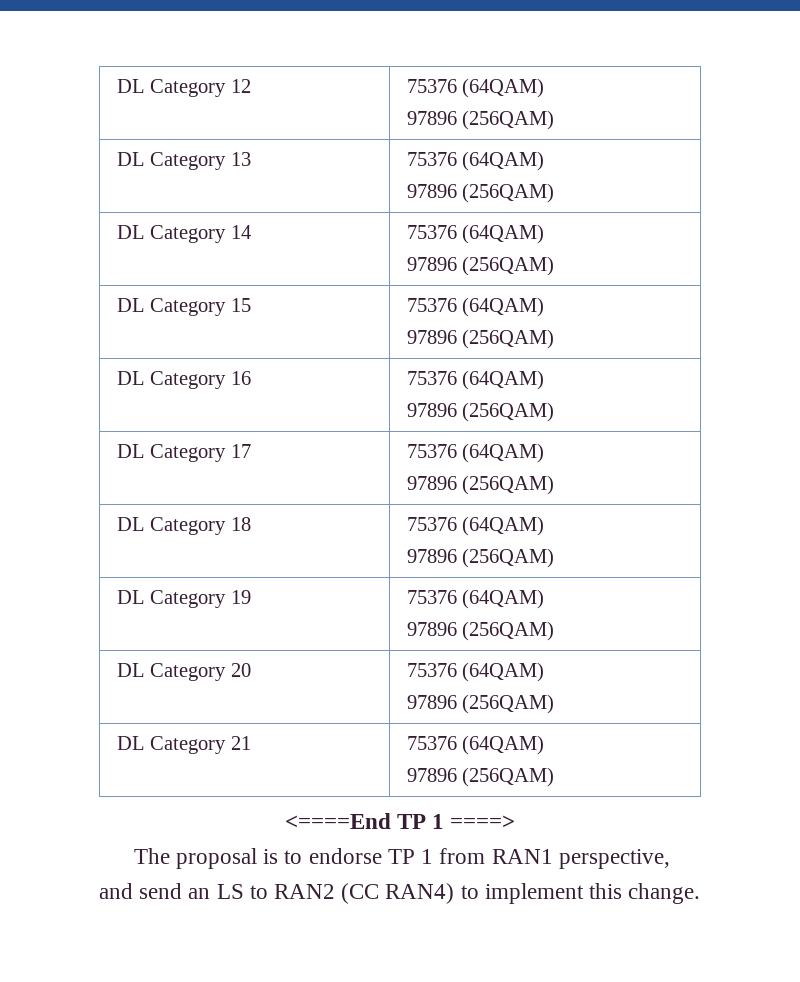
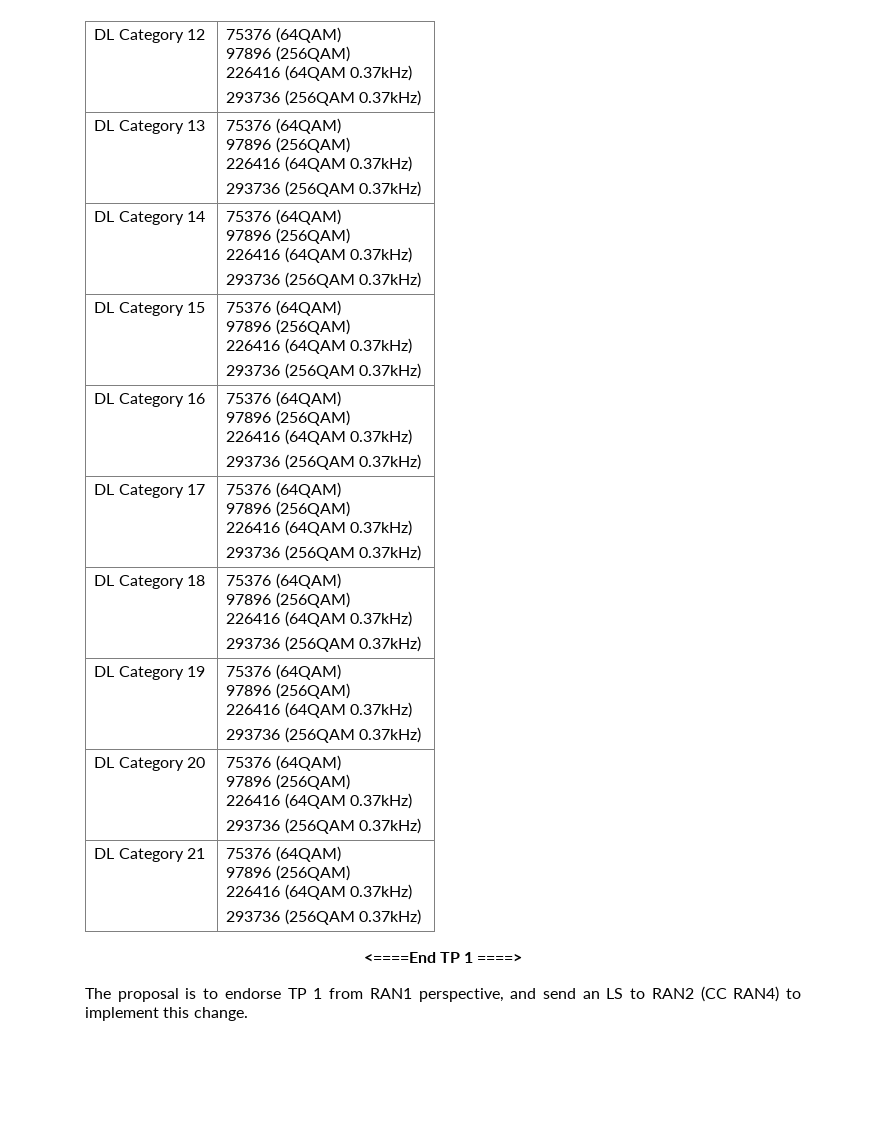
  DL Category 12 | 75376 (64QAM)
  97896 (256QAM)
+ 226416 (64QAM 0.37kHz)
+ 293736 (256QAM 0.37kHz)
  DL Category 13 | 75376 (64QAM)
  97896 (256QAM)
+ 226416 (64QAM 0.37kHz)
+ 293736 (256QAM 0.37kHz)
  DL Category 14 | 75376 (64QAM)
  97896 (256QAM)
+ 226416 (64QAM 0.37kHz)
+ 293736 (256QAM 0.37kHz)
  DL Category 15 | 75376 (64QAM)
  97896 (256QAM)
+ 226416 (64QAM 0.37kHz)
+ 293736 (256QAM 0.37kHz)
  DL Category 16 | 75376 (64QAM)
  97896 (256QAM)
+ 226416 (64QAM 0.37kHz)
+ 293736 (256QAM 0.37kHz)
  DL Category 17 | 75376 (64QAM)
  97896 (256QAM)
+ 226416 (64QAM 0.37kHz)
+ 293736 (256QAM 0.37kHz)
  DL Category 18 | 75376 (64QAM)
  97896 (256QAM)
+ 226416 (64QAM 0.37kHz)
+ 293736 (256QAM 0.37kHz)
  DL Category 19 | 75376 (64QAM)
  97896 (256QAM)
+ 226416 (64QAM 0.37kHz)
+ 293736 (256QAM 0.37kHz)
  DL Category 20 | 75376 (64QAM)
  97896 (256QAM)
+ 226416 (64QAM 0.37kHz)
+ 293736 (256QAM 0.37kHz)
  DL Category 21 | 75376 (64QAM)
  97896 (256QAM)
+ 226416 (64QAM 0.37kHz)
+ 293736 (256QAM 0.37kHz)

